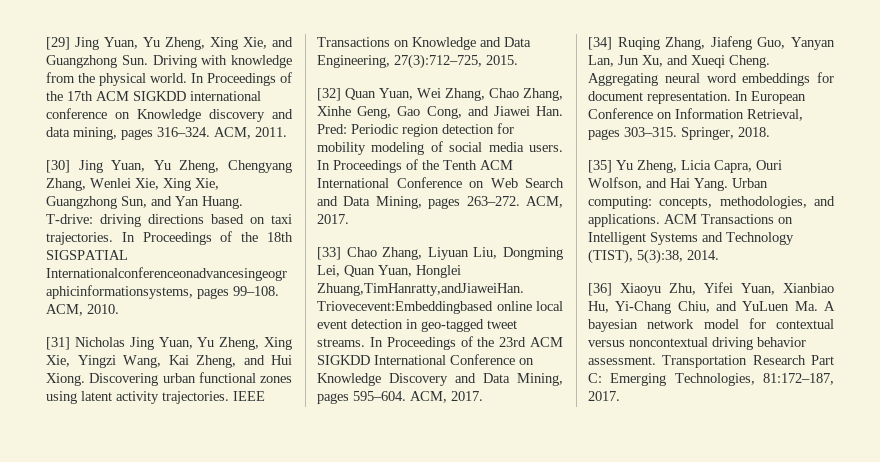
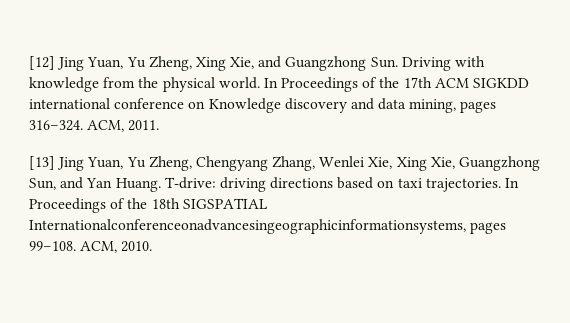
- [29] Jing Yuan, Yu Zheng, Xing Xie, and Guangzhong Sun. Driving with knowledge from the physical world.
+ [12] Jing Yuan, Yu Zheng, Xing Xie, and Guangzhong Sun. Driving with knowledge from the physical world.
- [30] Jing Yuan, Yu Zheng, Chengyang Zhang, Wenlei Xie, Xing Xie, Guangzhong Sun, and Yan Huang.
+ [13] Jing Yuan, Yu Zheng, Chengyang Zhang, Wenlei Xie, Xing Xie, Guangzhong Sun, and Yan Huang.
- [31] Nicholas Jing Yuan, Yu Zheng, Xing Xie, Yingzi Wang, Kai Zheng, and Hui Xiong. Discovering urban functional zones using latent activity trajectories. IEEE Transactions on Knowledge and Data Engineering, 27(3):712–725, 2015.
- [32] Quan Yuan, Wei Zhang, Chao Zhang, Xinhe Geng, Gao Cong, and Jiawei Han. Pred: Periodic region detection for mobility modeling of social media users. In Proceedings of the Tenth ACM International Conference on Web Search and Data Mining, pages 263–272. ACM, 2017.
- [33] Chao Zhang, Liyuan Liu, Dongming Lei, Quan Yuan, Honglei Zhuang,TimHanratty,andJiaweiHan. Triovecevent:Embeddingbased online local event detection in geo-tagged tweet streams. In Proceedings of the 23rd ACM SIGKDD International Conference on Knowledge Discovery and Data Mining, pages 595–604. ACM, 2017.
- [34] Ruqing Zhang, Jiafeng Guo, Yanyan Lan, Jun Xu, and Xueqi Cheng. Aggregating neural word embeddings for document representation. In European Conference on Information Retrieval, pages 303–315. Springer, 2018.
- [35] Yu Zheng, Licia Capra, Ouri Wolfson, and Hai Yang. Urban computing: concepts, methodologies, and applications. ACM Transactions on Intelligent Systems and Technology (TIST), 5(3):38, 2014.
- [36] Xiaoyu Zhu, Yifei Yuan, Xianbiao Hu, Yi-Chang Chiu, and YuLuen Ma. A bayesian network model for contextual versus noncontextual driving behavior assessment. Transportation Research Part C: Emerging Technologies, 81:172–187, 2017.

